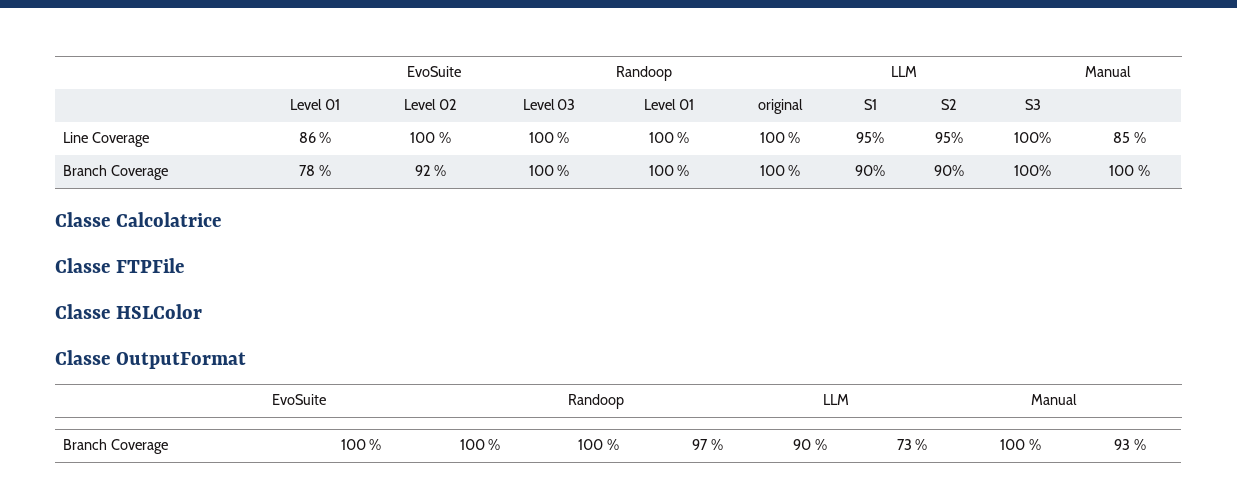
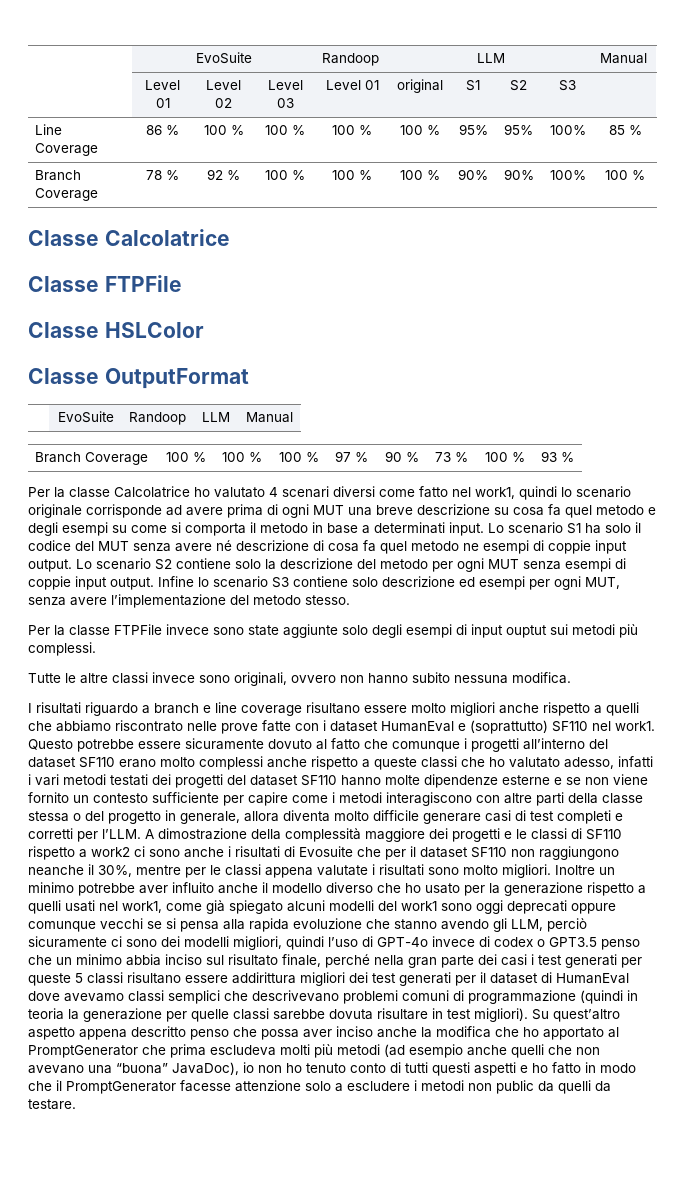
+ Per la classe Calcolatrice ho valutato 4 scenari diversi come fatto nel work1, quindi lo scenario originale corrisponde ad avere prima di ogni MUT una breve descrizione su cosa fa quel metodo e degli esempi su come si comporta il metodo in base a determinati input. Lo scenario S1 ha solo il codice del MUT senza avere né descrizione di cosa fa quel metodo ne esempi di coppie input output. Lo scenario S2 contiene solo la descrizione del metodo per ogni MUT senza esempi di coppie input output. Infine lo scenario S3 contiene solo descrizione ed esempi per ogni MUT, senza avere l’implementazione del metodo stesso.
+ Per la classe FTPFile invece sono state aggiunte solo degli esempi di input ouptut sui metodi più complessi.
+ Tutte le altre classi invece sono originali, ovvero non hanno subito nessuna modifica.
+ I risultati riguardo a branch e line coverage risultano essere molto migliori anche rispetto a quelli che abbiamo riscontrato nelle prove fatte con i dataset HumanEval e (soprattutto) SF110 nel work1. Questo potrebbe essere sicuramente dovuto al fatto che comunque i progetti all’interno del dataset SF110 erano molto complessi anche rispetto a queste classi che ho valutato adesso, infatti i vari metodi testati dei progetti del dataset SF110 hanno molte dipendenze esterne e se non viene fornito un contesto sufficiente per capire come i metodi interagiscono con altre parti della classe stessa o del progetto in generale, allora diventa molto difficile generare casi di test completi e corretti per l’LLM. A dimostrazione della complessità maggiore dei progetti e le classi di SF110 rispetto a work2 ci sono anche i risultati di Evosuite che per il dataset SF110 non raggiungono neanche il 30%, mentre per le classi appena valutate i risultati sono molto migliori. Inoltre un minimo potrebbe aver influito anche il modello diverso che ho usato per la generazione rispetto a quelli usati nel work1, come già spiegato alcuni modelli del work1 sono oggi deprecati oppure comunque vecchi se si pensa alla rapida evoluzione che stanno avendo gli LLM, perciò sicuramente ci sono dei modelli migliori, quindi l’uso di GPT-4o invece di codex o GPT3.5 penso che un minimo abbia inciso sul risultato finale, perché nella gran parte dei casi i test generati per queste 5 classi risultano essere addirittura migliori dei test generati per il dataset di HumanEval dove avevamo classi semplici che descrivevano problemi comuni di programmazione (quindi in teoria la generazione per quelle classi sarebbe dovuta risultare in test migliori). Su quest’altro aspetto appena descritto penso che possa aver inciso anche la modifica che ho apportato al PromptGenerator che prima escludeva molti più metodi (ad esempio anche quelli che non avevano una “buona” JavaDoc), io non ho tenuto conto di tutti questi aspetti e ho fatto in modo che il PromptGenerator facesse attenzione solo a escludere i metodi non public da quelli da testare.

